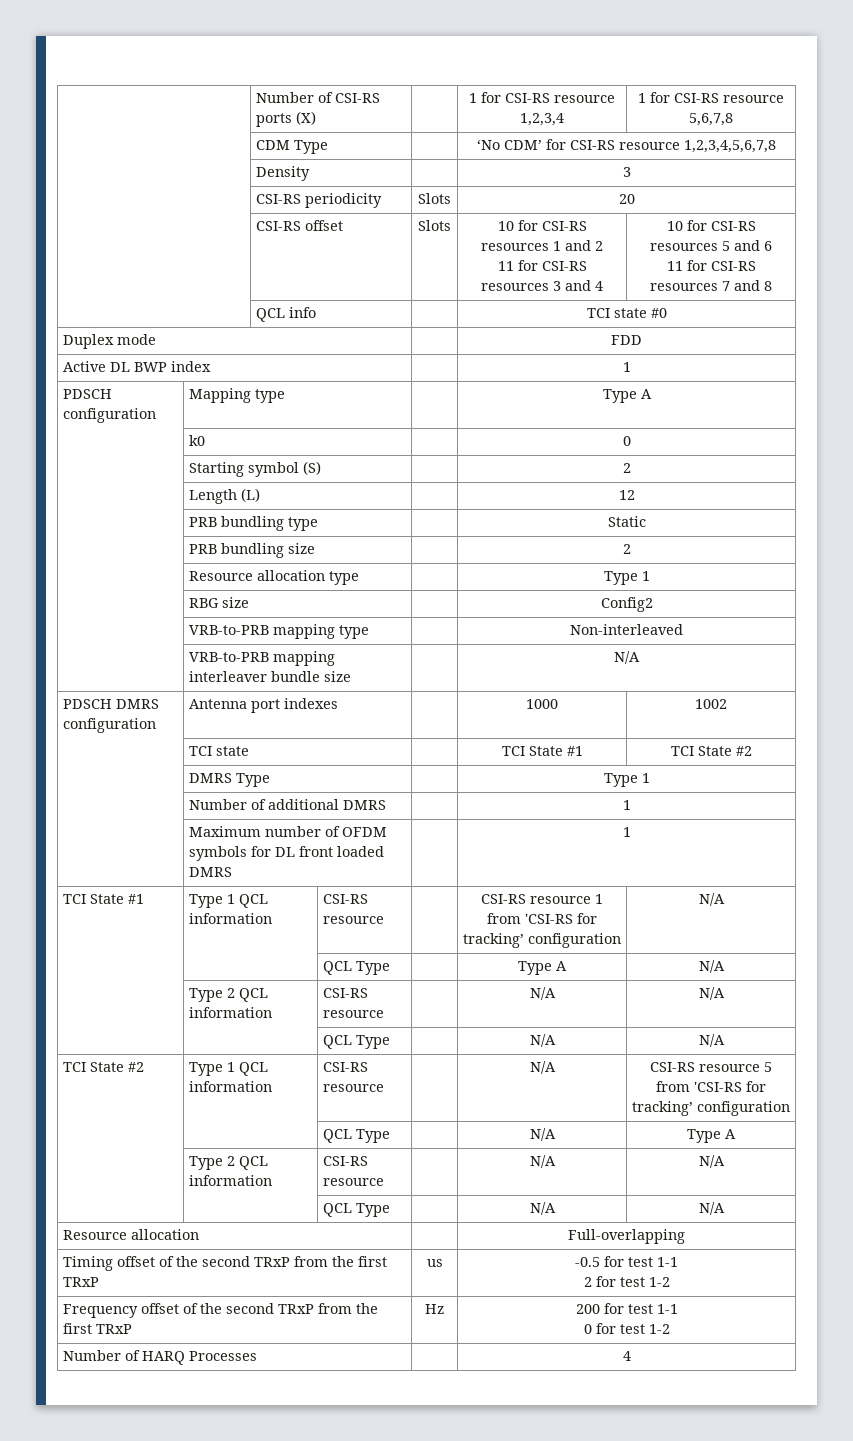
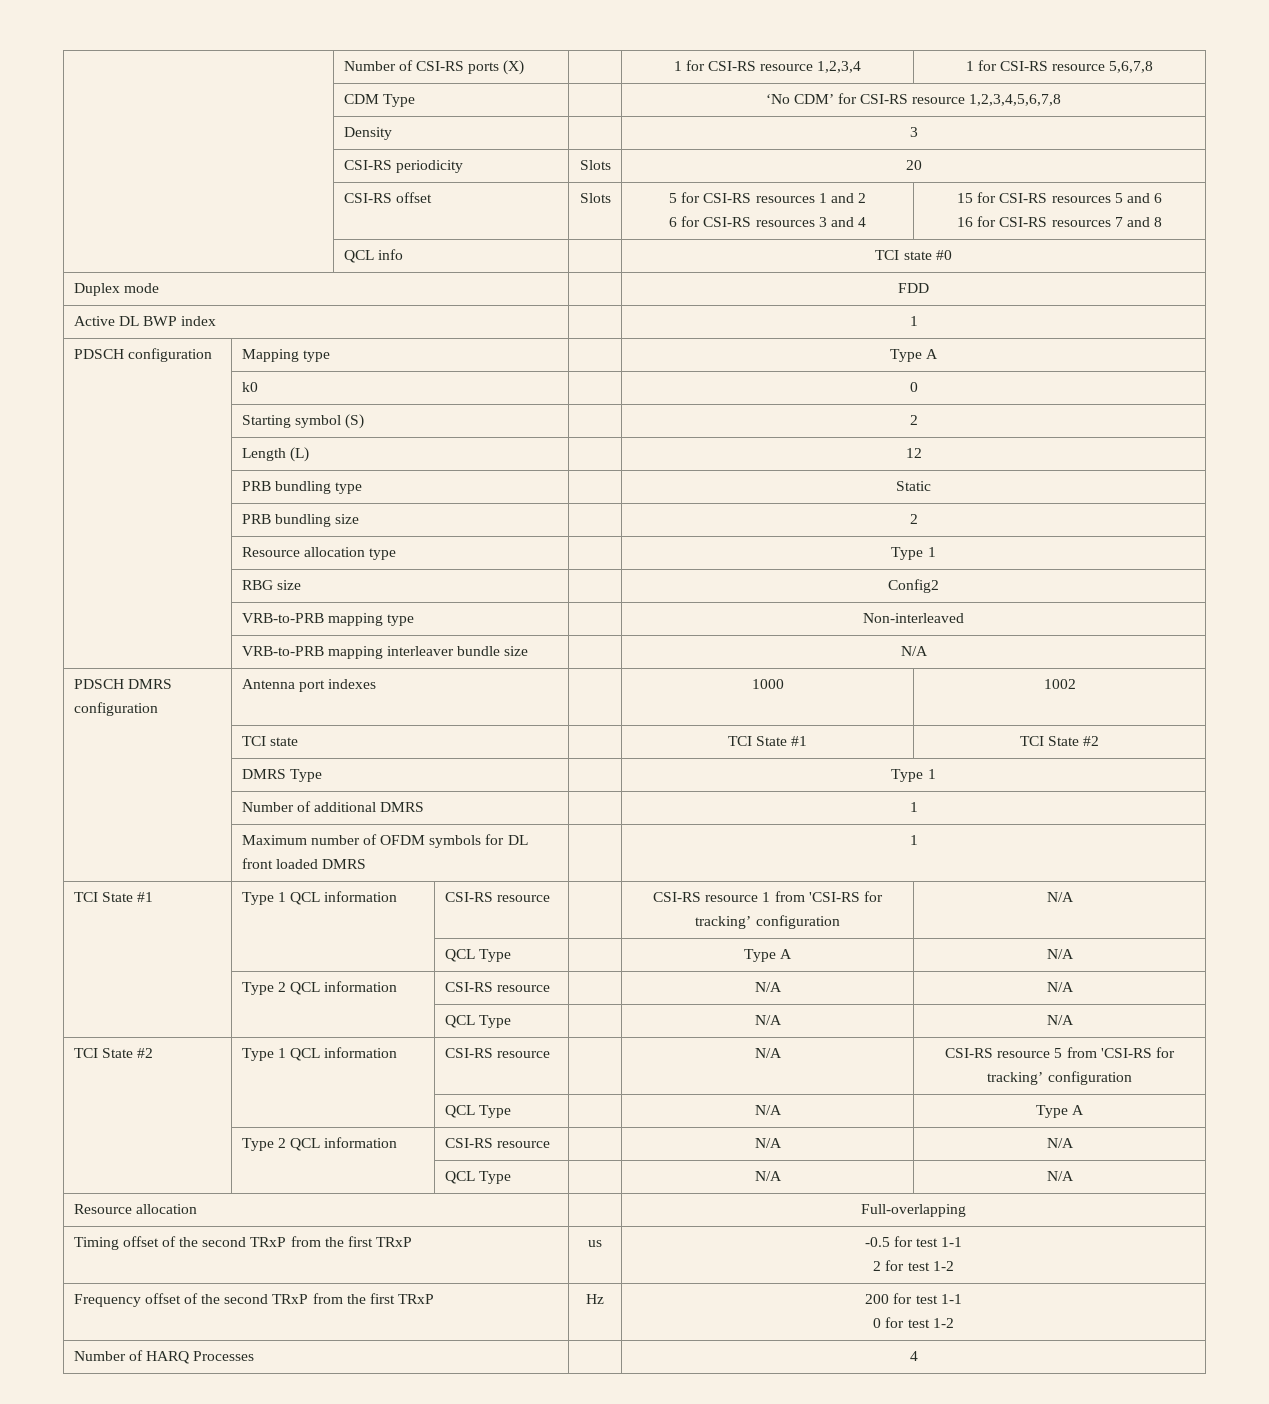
- | CSI-RS offset | Slots | 10 for CSI-RS resources 1 and 2
- 11 for CSI-RS resources 3 and 4 | 10 for CSI-RS resources 5 and 6
- 11 for CSI-RS resources 7 and 8
+ | CSI-RS offset | Slots | 5 for CSI-RS resources 1 and 2
+ 6 for CSI-RS resources 3 and 4 | 15 for CSI-RS resources 5 and 6
+ 16 for CSI-RS resources 7 and 8

